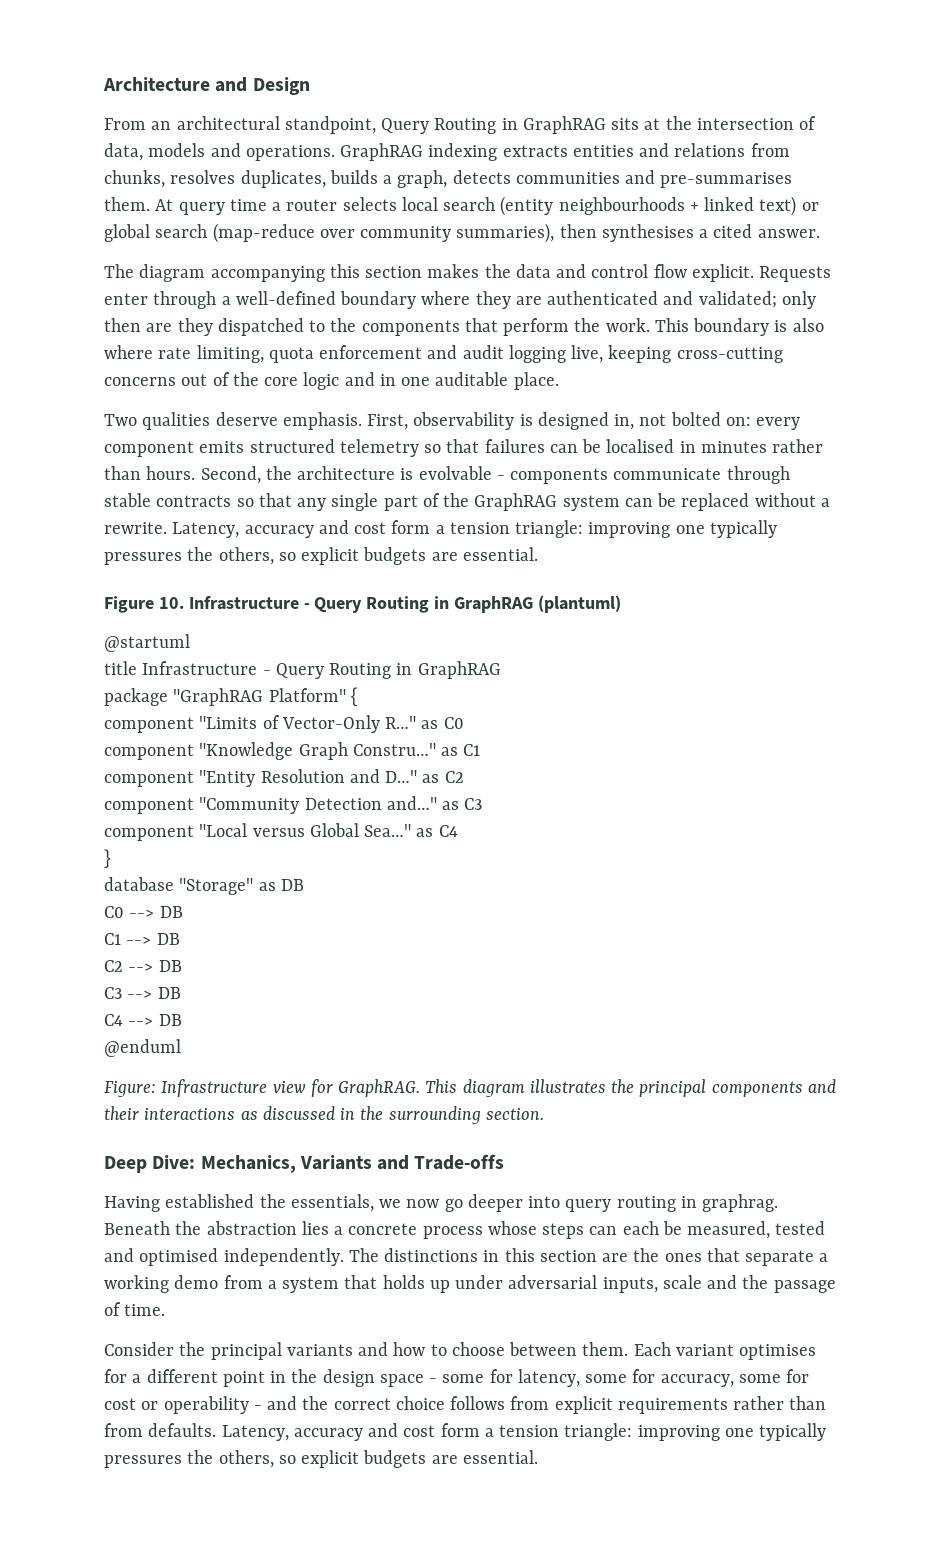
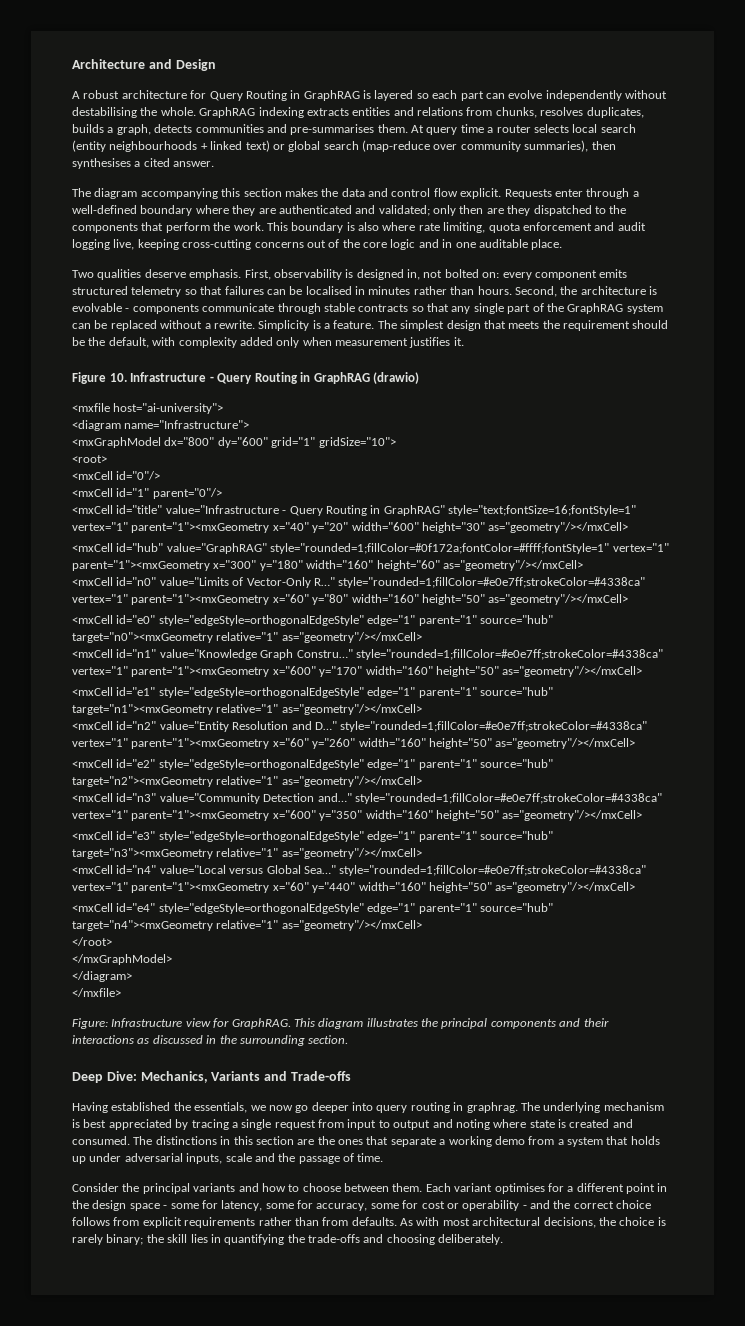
- From an architectural standpoint, Query Routing in GraphRAG sits at the intersection of data, models and operations.
+ A robust architecture for Query Routing in GraphRAG is layered so each part can evolve independently without destabilising the whole.
- Second, the architecture is evolvable - components communicate through stable contracts so that any single part of the GraphRAG system can be replaced without a rewrite. Latency, accuracy and cost form a tension triangle: improving one typically pressures the others, so explicit budgets are essential.
+ Second, the architecture is evolvable - components communicate through stable contracts so that any single part of the GraphRAG system can be replaced without a rewrite. Simplicity is a feature. The simplest design that meets the requirement should be the default, with complexity added only when measurement justifies it.
- Figure 10. Infrastructure - Query Routing in GraphRAG (plantuml)
- @startuml
- title Infrastructure - Query Routing in GraphRAG
- package "GraphRAG Platform" {
- component "Limits of Vector-Only R…" as C0
- component "Knowledge Graph Constru…" as C1
- component "Entity Resolution and D…" as C2
- component "Community Detection and…" as C3
- component "Local versus Global Sea…" as C4
- }
- database "Storage" as DB
- C0 --> DB
- C1 --> DB
- C2 --> DB
- C3 --> DB
- C4 --> DB
- @enduml
+ Figure 10. Infrastructure - Query Routing in GraphRAG (drawio)
+ <mxfile host="ai-university">
+ <diagram name="Infrastructure">
+ <mxGraphModel dx="800" dy="600" grid="1" gridSize="10">
+ <root>
+ <mxCell id="0"/>
+ <mxCell id="1" parent="0"/>
+ <mxCell id="title" value="Infrastructure - Query Routing in GraphRAG" style="text;fontSize=16;fontStyle=1" vertex="1" parent="1"><mxGeometry x="40" y="20" width="600" height="30" as="geometry"/></mxCell>
+ <mxCell id="hub" value="GraphRAG" style="rounded=1;fillColor=#0f172a;fontColor=#ffff;fontStyle=1" vertex="1" parent="1"><mxGeometry x="300" y="180" width="160" height="60" as="geometry"/></mxCell>
+ <mxCell id="n0" value="Limits of Vector-Only R…" style="rounded=1;fillColor=#e0e7ff;strokeColor=#4338ca" vertex="1" parent="1"><mxGeometry x="60" y="80" width="160" height="50" as="geometry"/></mxCell>
+ <mxCell id="e0" style="edgeStyle=orthogonalEdgeStyle" edge="1" parent="1" source="hub" target="n0"><mxGeometry relative="1" as="geometry"/></mxCell>
+ <mxCell id="n1" value="Knowledge Graph Constru…" style="rounded=1;fillColor=#e0e7ff;strokeColor=#4338ca" vertex="1" parent="1"><mxGeometry x="600" y="170" width="160" height="50" as="geometry"/></mxCell>
+ <mxCell id="e1" style="edgeStyle=orthogonalEdgeStyle" edge="1" parent="1" source="hub" target="n1"><mxGeometry relative="1" as="geometry"/></mxCell>
+ <mxCell id="n2" value="Entity Resolution and D…" style="rounded=1;fillColor=#e0e7ff;strokeColor=#4338ca" vertex="1" parent="1"><mxGeometry x="60" y="260" width="160" height="50" as="geometry"/></mxCell>
+ <mxCell id="e2" style="edgeStyle=orthogonalEdgeStyle" edge="1" parent="1" source="hub" target="n2"><mxGeometry relative="1" as="geometry"/></mxCell>
+ <mxCell id="n3" value="Community Detection and…" style="rounded=1;fillColor=#e0e7ff;strokeColor=#4338ca" vertex="1" parent="1"><mxGeometry x="600" y="350" width="160" height="50" as="geometry"/></mxCell>
+ <mxCell id="e3" style="edgeStyle=orthogonalEdgeStyle" edge="1" parent="1" source="hub" target="n3"><mxGeometry relative="1" as="geometry"/></mxCell>
+ <mxCell id="n4" value="Local versus Global Sea…" style="rounded=1;fillColor=#e0e7ff;strokeColor=#4338ca" vertex="1" parent="1"><mxGeometry x="60" y="440" width="160" height="50" as="geometry"/></mxCell>
+ <mxCell id="e4" style="edgeStyle=orthogonalEdgeStyle" edge="1" parent="1" source="hub" target="n4"><mxGeometry relative="1" as="geometry"/></mxCell>
+ </root>
+ </mxGraphModel>
+ </diagram>
+ </mxfile>
- Beneath the abstraction lies a concrete process whose steps can each be measured, tested and optimised independently.
+ The underlying mechanism is best appreciated by tracing a single request from input to output and noting where state is created and consumed.
- Each variant optimises for a different point in the design space - some for latency, some for accuracy, some for cost or operability - and the correct choice follows from explicit requirements rather than from defaults. Latency, accuracy and cost form a tension triangle: improving one typically pressures the others, so explicit budgets are essential.
+ Each variant optimises for a different point in the design space - some for latency, some for accuracy, some for cost or operability - and the correct choice follows from explicit requirements rather than from defaults. As with most architectural decisions, the choice is rarely binary; the skill lies in quantifying the trade-offs and choosing deliberately.

